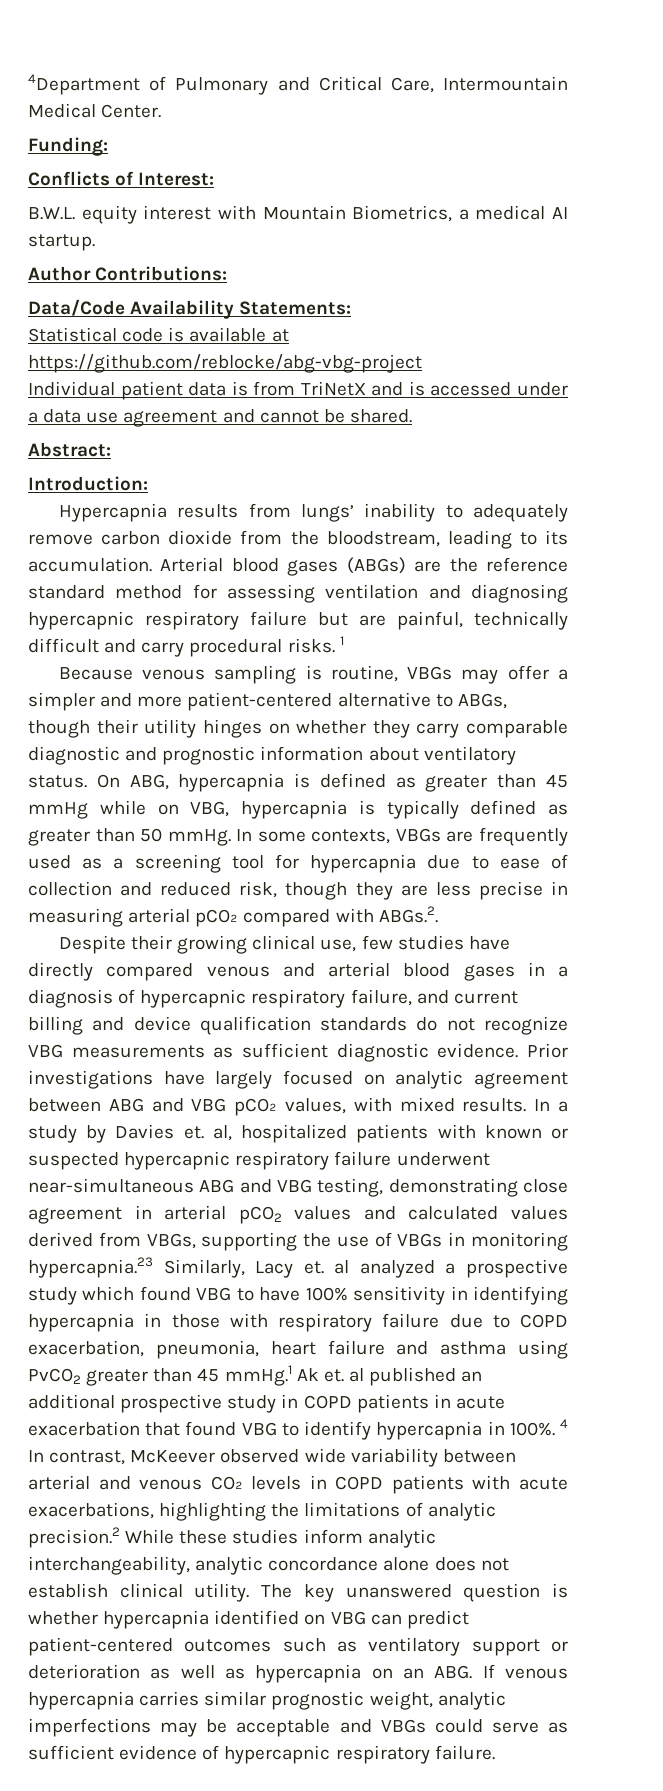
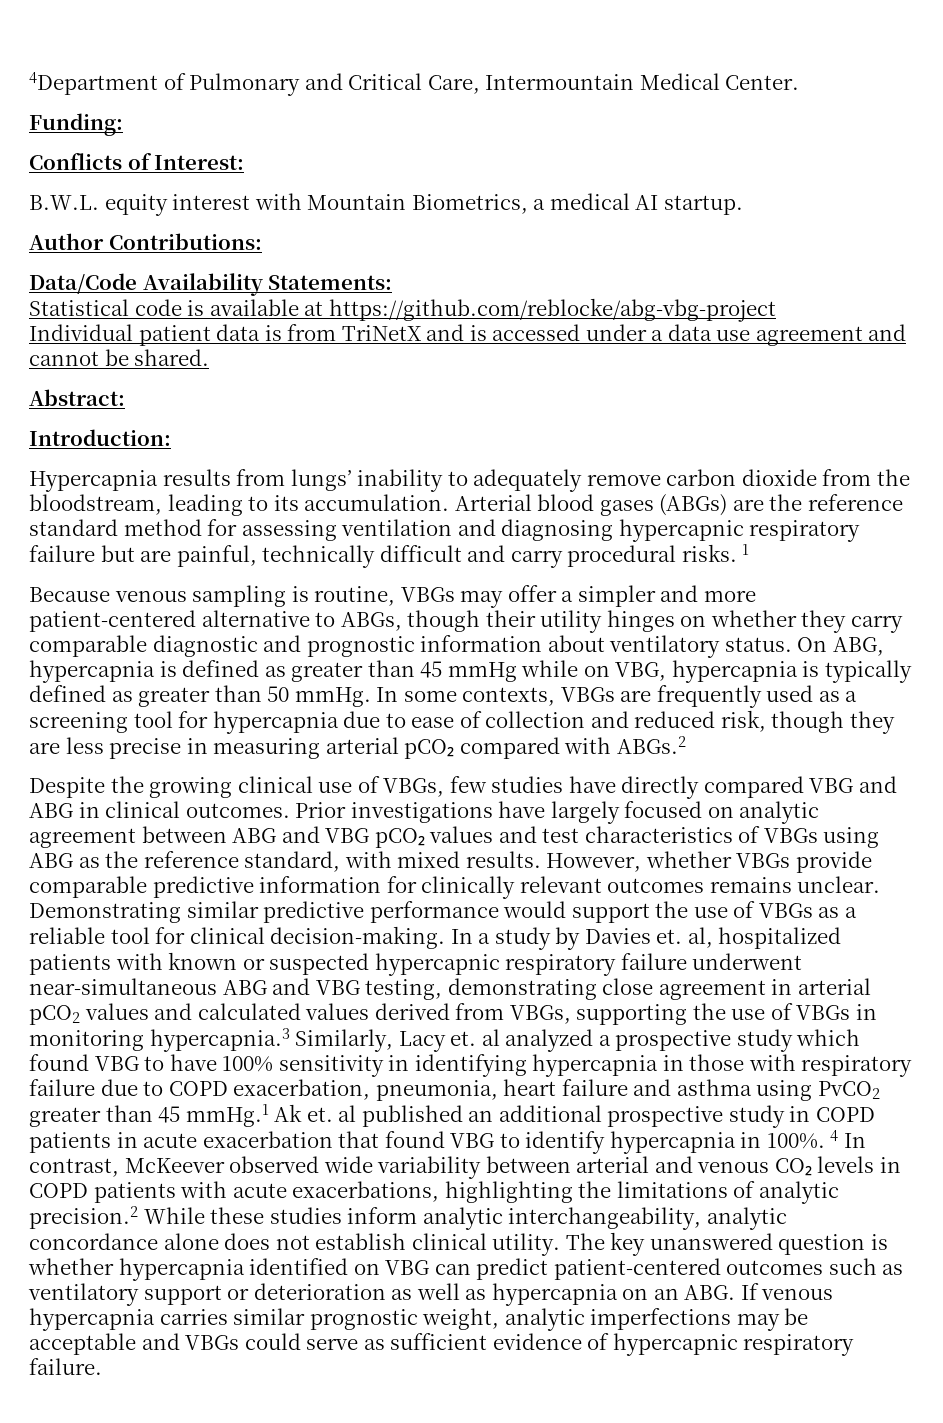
- In some contexts, VBGs are frequently used as a screening tool for hypercapnia due to ease of collection and reduced risk, though they are less precise in measuring arterial pCO₂ compared with ABGs.2.
+ In some contexts, VBGs are frequently used as a screening tool for hypercapnia due to ease of collection and reduced risk, though they are less precise in measuring arterial pCO₂ compared with ABGs.2
- Despite their growing clinical use, few studies have directly compared venous and arterial blood gases in a diagnosis of hypercapnic respiratory failure, and current billing and device qualification standards do not recognize VBG measurements as sufficient diagnostic evidence.
+ Despite the growing clinical use of VBGs, few studies have directly compared VBG and ABG in clinical outcomes.
- Prior investigations have largely focused on analytic agreement between ABG and VBG pCO₂ values, with mixed results.
+ Prior investigations have largely focused on analytic agreement between ABG and VBG pCO₂ values and test characteristics of VBGs using ABG as the reference standard, with mixed results. However, whether VBGs provide comparable predictive information for clinically relevant outcomes remains unclear. Demonstrating similar predictive performance would support the use of VBGs as a reliable tool for clinical decision-making.
- In a study by Davies et. al, hospitalized patients with known or suspected hypercapnic respiratory failure underwent near-simultaneous ABG and VBG testing, demonstrating close agreement in arterial pCO2 values and calculated values derived from VBGs, supporting the use of VBGs in monitoring hypercapnia.23 Similarly, Lacy et. al analyzed a prospective study which found VBG to have 100% sensitivity in identifying hypercapnia in those with respiratory failure due to COPD exacerbation, pneumonia, heart failure and asthma using PvCO2 greater than 45 mmHg.1 Ak et. al published an additional prospective study in COPD patients in acute exacerbation that found VBG to identify hypercapnia in 100%.
+ In a study by Davies et. al, hospitalized patients with known or suspected hypercapnic respiratory failure underwent near-simultaneous ABG and VBG testing, demonstrating close agreement in arterial pCO2 values and calculated values derived from VBGs, supporting the use of VBGs in monitoring hypercapnia.3 Similarly, Lacy et. al analyzed a prospective study which found VBG to have 100% sensitivity in identifying hypercapnia in those with respiratory failure due to COPD exacerbation, pneumonia, heart failure and asthma using PvCO2 greater than 45 mmHg.1 Ak et. al published an additional prospective study in COPD patients in acute exacerbation that found VBG to identify hypercapnia in 100%.

